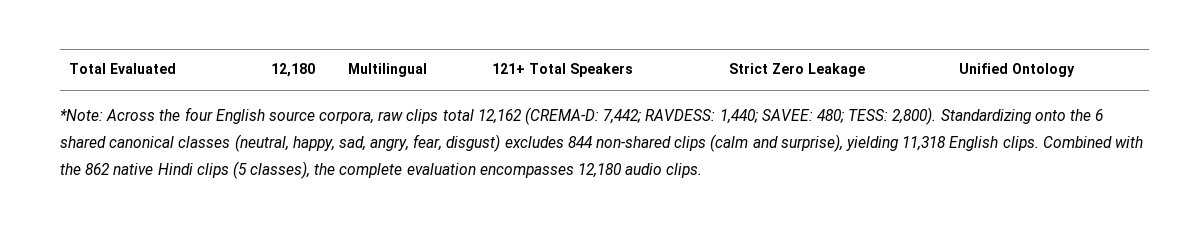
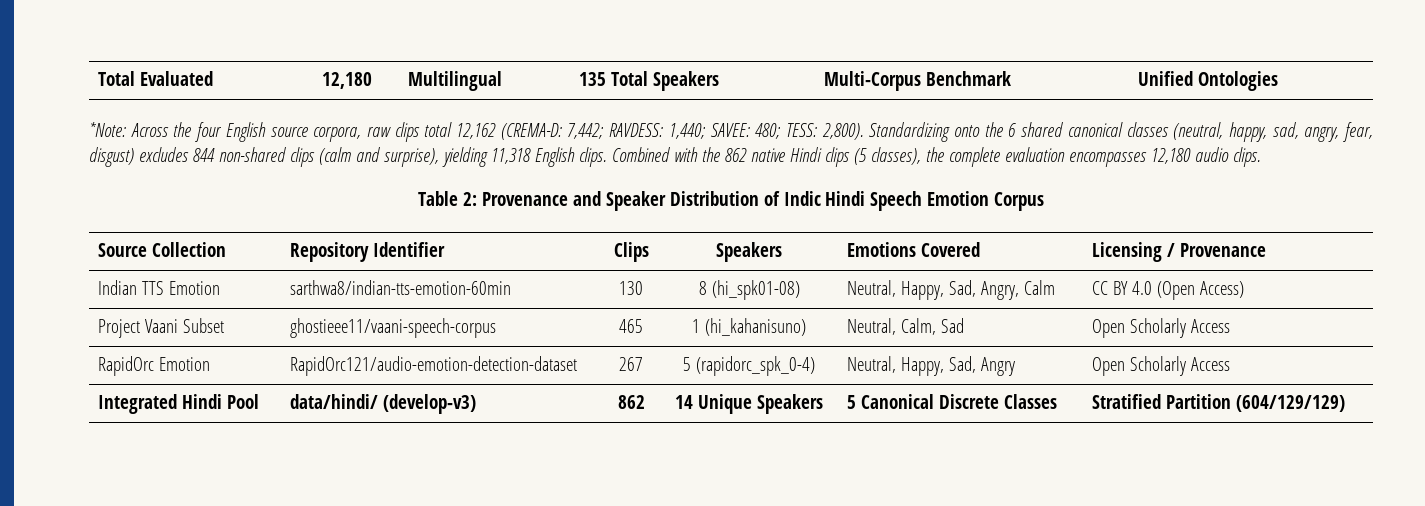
- Total Evaluated | 12,180 | Multilingual | 121+ Total Speakers | Strict Zero Leakage | Unified Ontology
+ Total Evaluated | 12,180 | Multilingual | 135 Total Speakers | Multi-Corpus Benchmark | Unified Ontologies
+ Table 2: Provenance and Speaker Distribution of Indic Hindi Speech Emotion Corpus
+ Source Collection | Repository Identifier | Clips | Speakers | Emotions Covered | Licensing / Provenance
+ Indian TTS Emotion | sarthwa8/indian-tts-emotion-60min | 130 | 8 (hi_spk01-08) | Neutral, Happy, Sad, Angry, Calm | CC BY 4.0 (Open Access)
+ Project Vaani Subset | ghostieee11/vaani-speech-corpus | 465 | 1 (hi_kahanisuno) | Neutral, Calm, Sad | Open Scholarly Access
+ RapidOrc Emotion | RapidOrc121/audio-emotion-detection-dataset | 267 | 5 (rapidorc_spk_0-4) | Neutral, Happy, Sad, Angry | Open Scholarly Access
+ Integrated Hindi Pool | data/hindi/ (develop-v3) | 862 | 14 Unique Speakers | 5 Canonical Discrete Classes | Stratified Partition (604/129/129)

